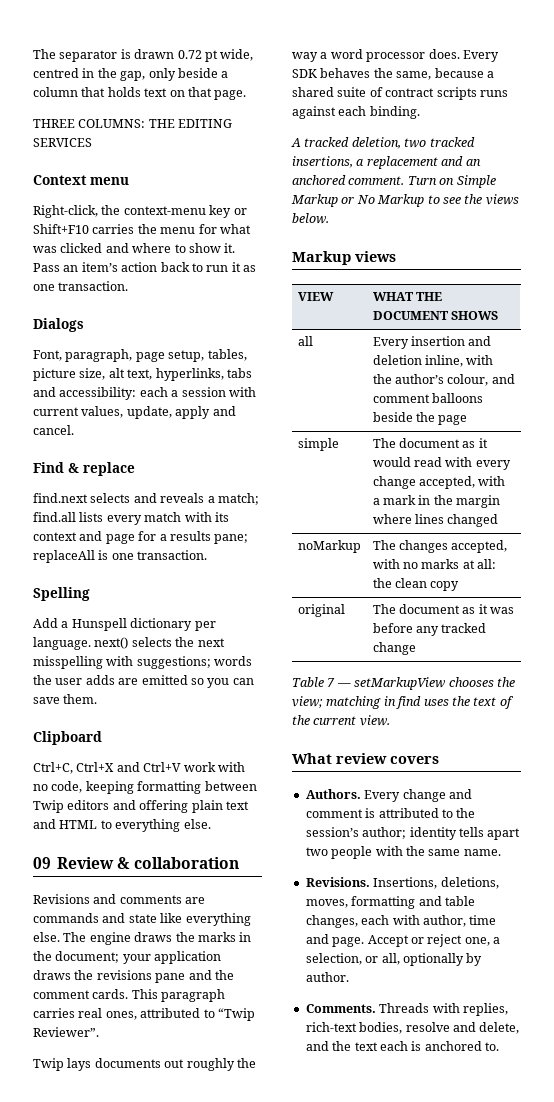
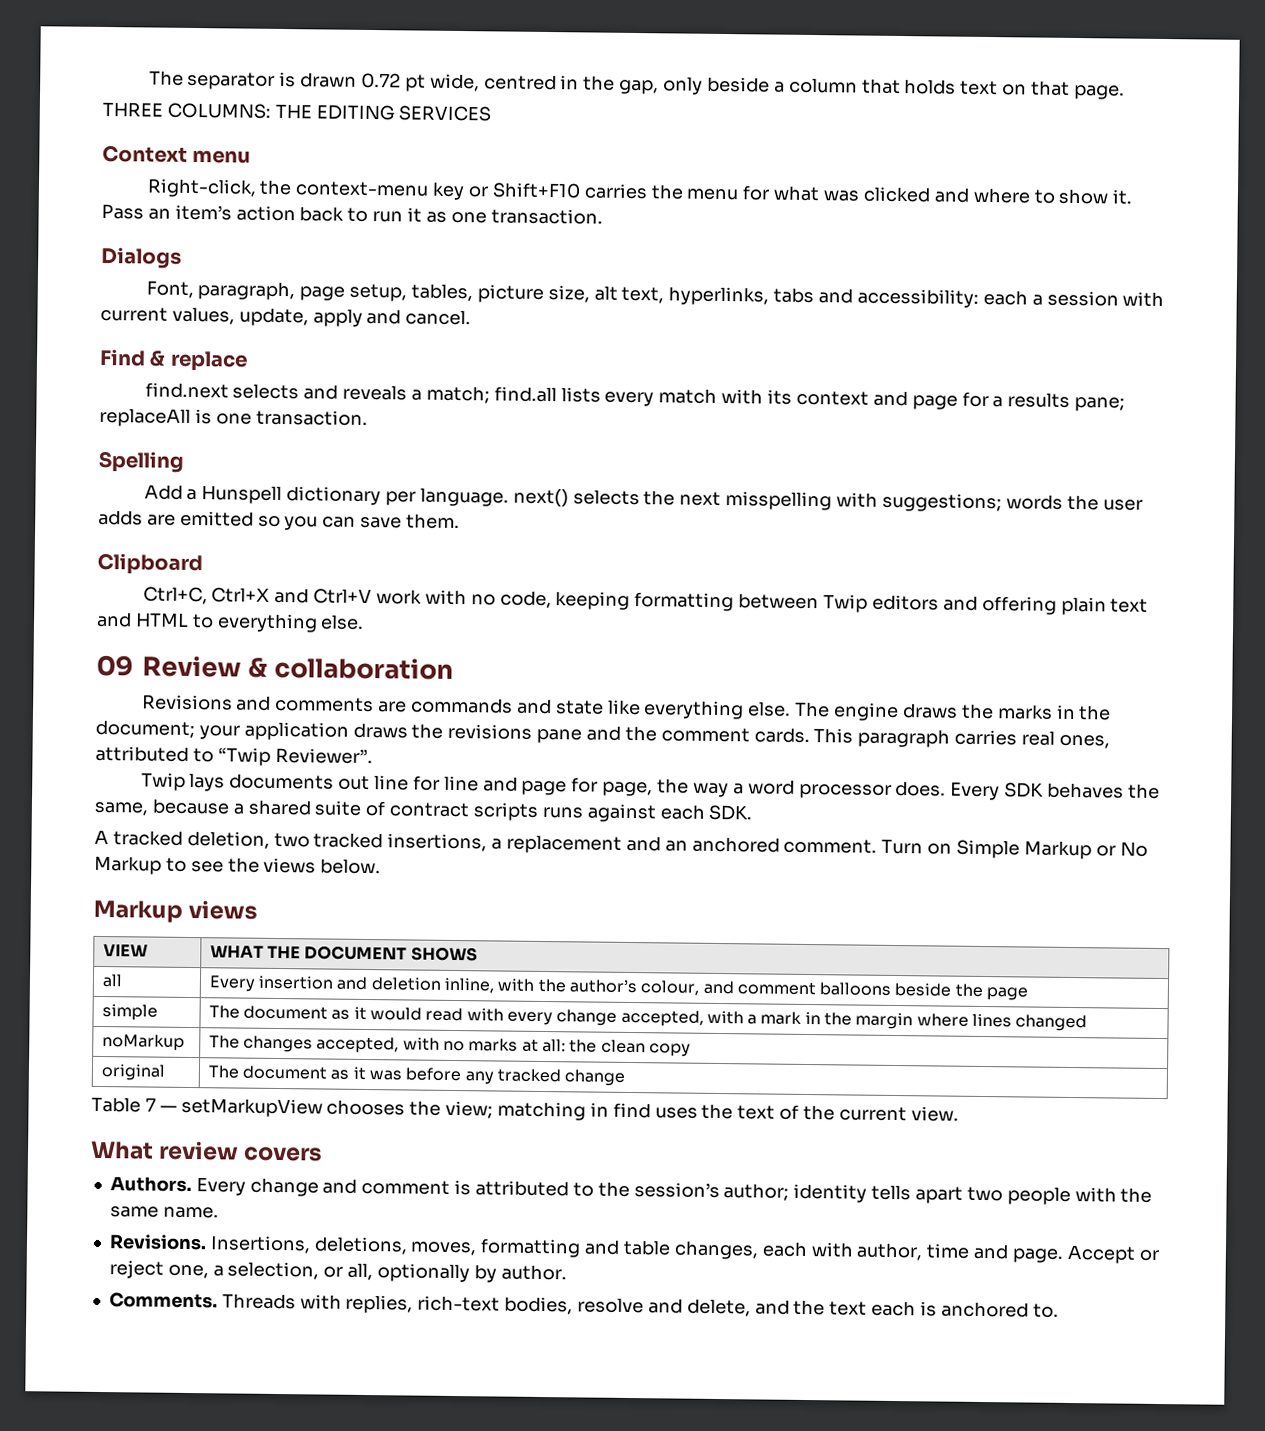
- Twip lays documents out roughly the way a word processor does.
+ Twip lays documents out line for line and page for page, the way a word processor does.
- Every SDK behaves the same, because a shared suite of contract scripts runs against each binding.
+ Every SDK behaves the same, because a shared suite of contract scripts runs against each SDK.

